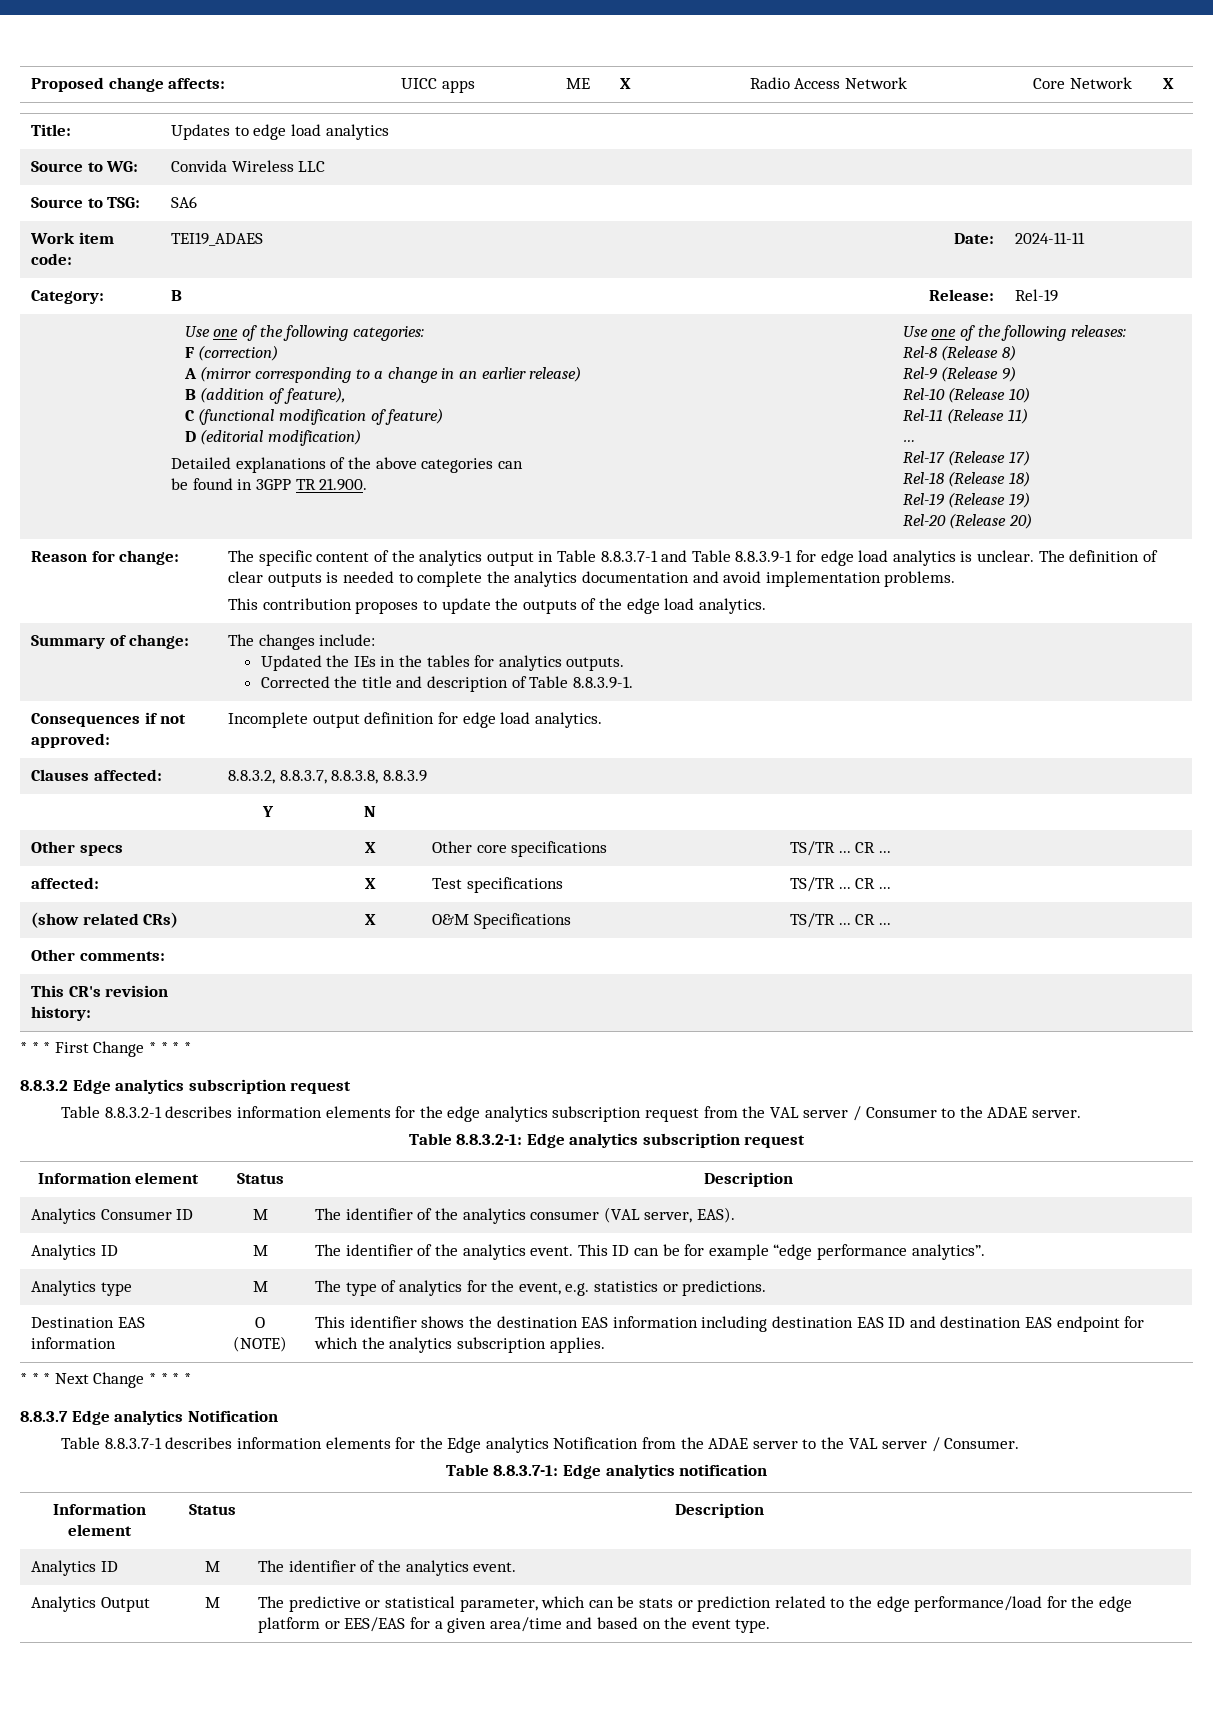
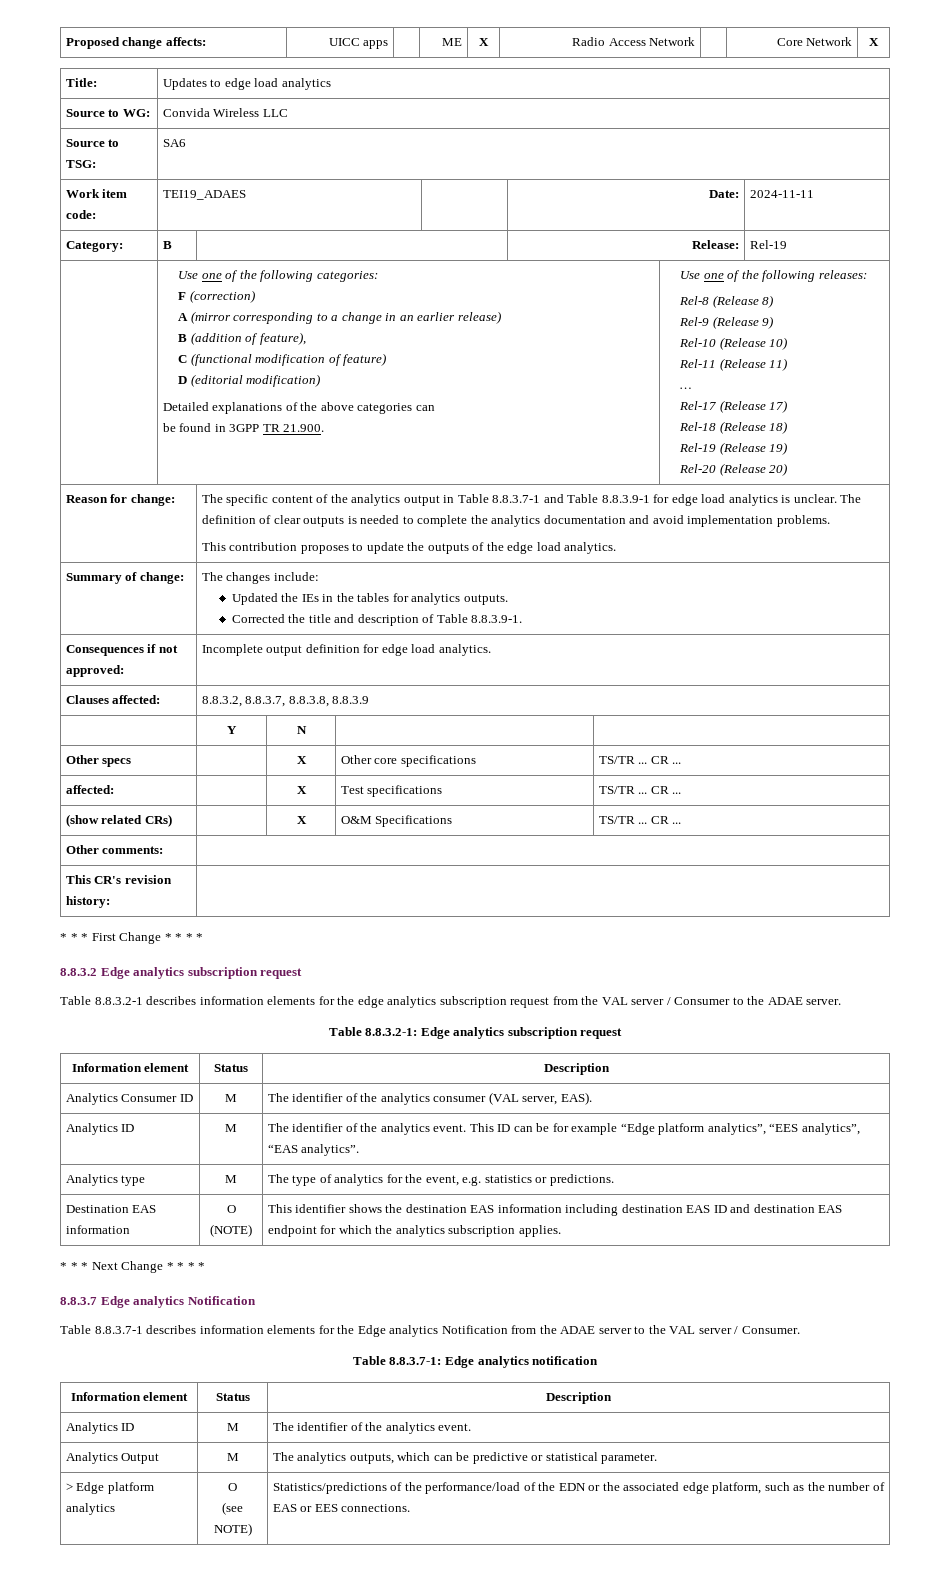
- Analytics ID | M | The identifier of the analytics event. This ID can be for example “edge performance analytics”.
+ Analytics ID | M | The identifier of the analytics event. This ID can be for example “Edge platform analytics”, “EES analytics”, “EAS analytics”.
- Analytics Output | M | The predictive or statistical parameter, which can be stats or prediction related to the edge performance/load for the edge platform or EES/EAS for a given area/time and based on the event type.
+ Analytics Output | M | The analytics outputs, which can be predictive or statistical parameter.
+ > Edge platform analytics | O
+ (see NOTE) | Statistics/predictions of the performance/load of the EDN or the associated edge platform, such as the number of EAS or EES connections.

